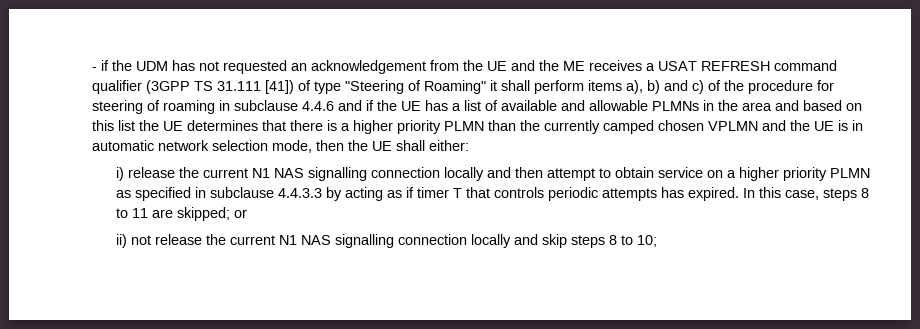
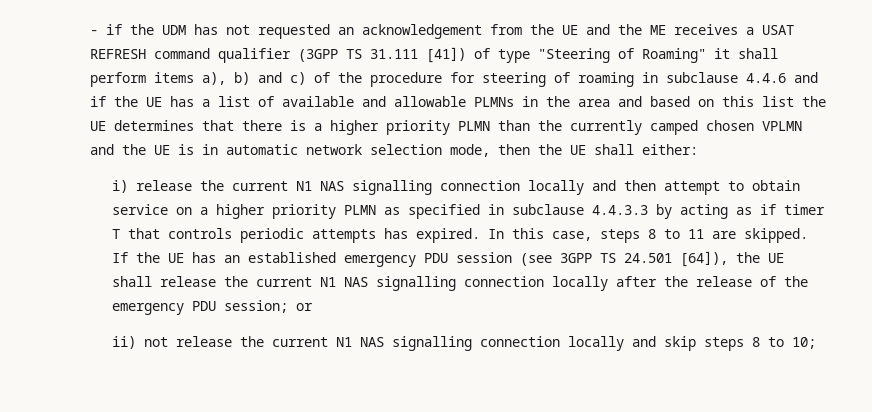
- In this case, steps 8 to 11 are skipped; or
+ In this case, steps 8 to 11 are skipped. If the UE has an established emergency PDU session (see 3GPP TS 24.501 [64]), the UE shall release the current N1 NAS signalling connection locally after the release of the emergency PDU session; or

